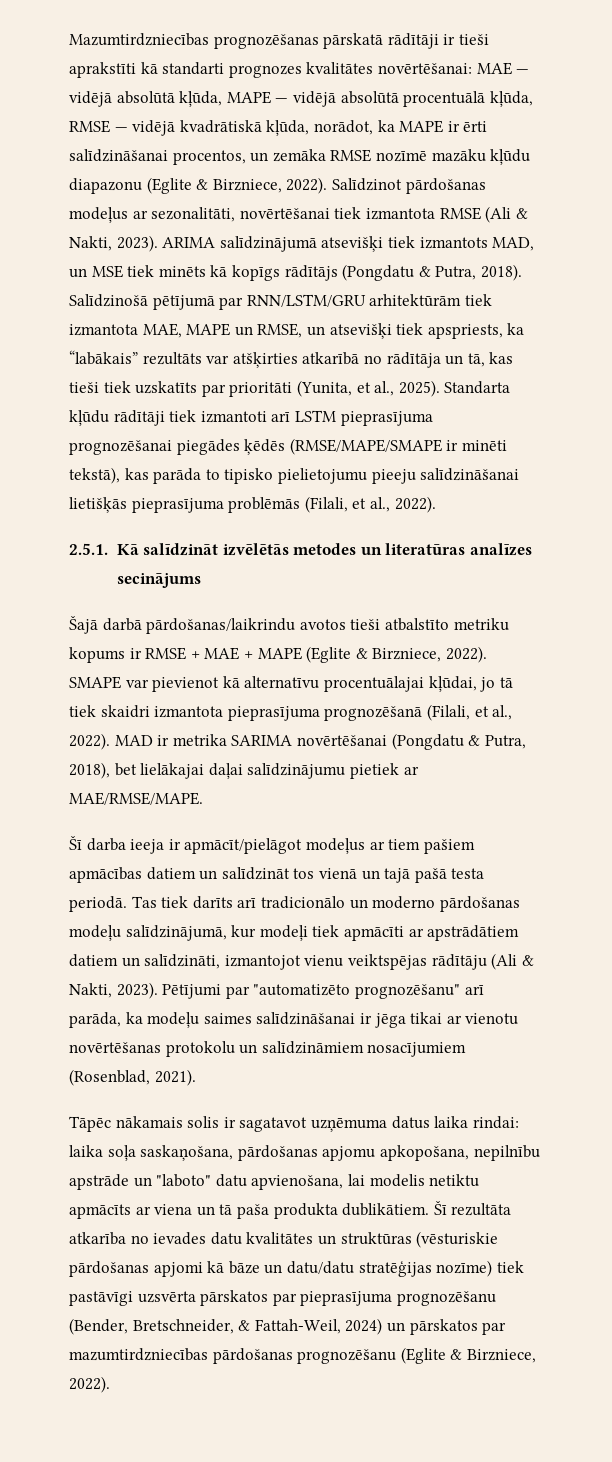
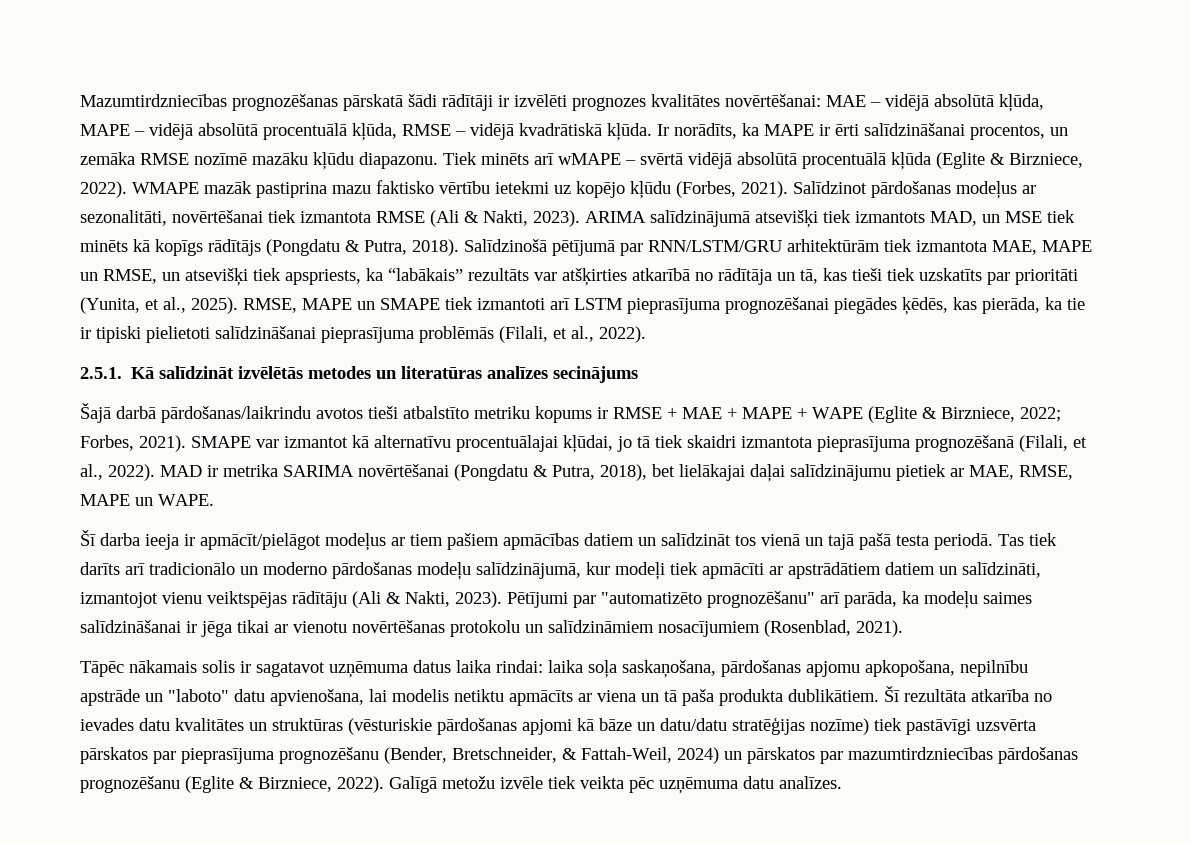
- Mazumtirdzniecības prognozēšanas pārskatā rādītāji ir tieši aprakstīti kā standarti prognozes kvalitātes novērtēšanai: MAE — vidējā absolūtā kļūda, MAPE — vidējā absolūtā procentuālā kļūda, RMSE — vidējā kvadrātiskā kļūda, norādot, ka MAPE ir ērti salīdzināšanai procentos, un zemāka RMSE nozīmē mazāku kļūdu diapazonu (Eglite & Birzniece, 2022).
+ Mazumtirdzniecības prognozēšanas pārskatā šādi rādītāji ir izvēlēti prognozes kvalitātes novērtēšanai: MAE – vidējā absolūtā kļūda, MAPE – vidējā absolūtā procentuālā kļūda, RMSE – vidējā kvadrātiskā kļūda. Ir norādīts, ka MAPE ir ērti salīdzināšanai procentos, un zemāka RMSE nozīmē mazāku kļūdu diapazonu. Tiek minēts arī wMAPE – svērtā vidējā absolūtā procentuālā kļūda (Eglite & Birzniece, 2022). WMAPE mazāk pastiprina mazu faktisko vērtību ietekmi uz kopējo kļūdu (Forbes, 2021).
- Standarta kļūdu rādītāji tiek izmantoti arī LSTM pieprasījuma prognozēšanai piegādes ķēdēs (RMSE/MAPE/SMAPE ir minēti tekstā), kas parāda to tipisko pielietojumu pieeju salīdzināšanai lietišķās pieprasījuma problēmās (Filali, et al., 2022).
+ RMSE, MAPE un SMAPE tiek izmantoti arī LSTM pieprasījuma prognozēšanai piegādes ķēdēs, kas pierāda, ka tie ir tipiski pielietoti salīdzināšanai pieprasījuma problēmās (Filali, et al., 2022).
- Šajā darbā pārdošanas/laikrindu avotos tieši atbalstīto metriku kopums ir RMSE + MAE + MAPE (Eglite & Birzniece, 2022).
+ Šajā darbā pārdošanas/laikrindu avotos tieši atbalstīto metriku kopums ir RMSE + MAE + MAPE + WAPE (Eglite & Birzniece, 2022; Forbes, 2021).
- SMAPE var pievienot kā alternatīvu procentuālajai kļūdai, jo tā tiek skaidri izmantota pieprasījuma prognozēšanā (Filali, et al., 2022).
+ SMAPE var izmantot kā alternatīvu procentuālajai kļūdai, jo tā tiek skaidri izmantota pieprasījuma prognozēšanā (Filali, et al., 2022).
- MAD ir metrika SARIMA novērtēšanai (Pongdatu & Putra, 2018), bet lielākajai daļai salīdzinājumu pietiek ar MAE/RMSE/MAPE.
+ MAD ir metrika SARIMA novērtēšanai (Pongdatu & Putra, 2018), bet lielākajai daļai salīdzinājumu pietiek ar MAE, RMSE, MAPE un WAPE.
+ Galīgā metožu izvēle tiek veikta pēc uzņēmuma datu analīzes.

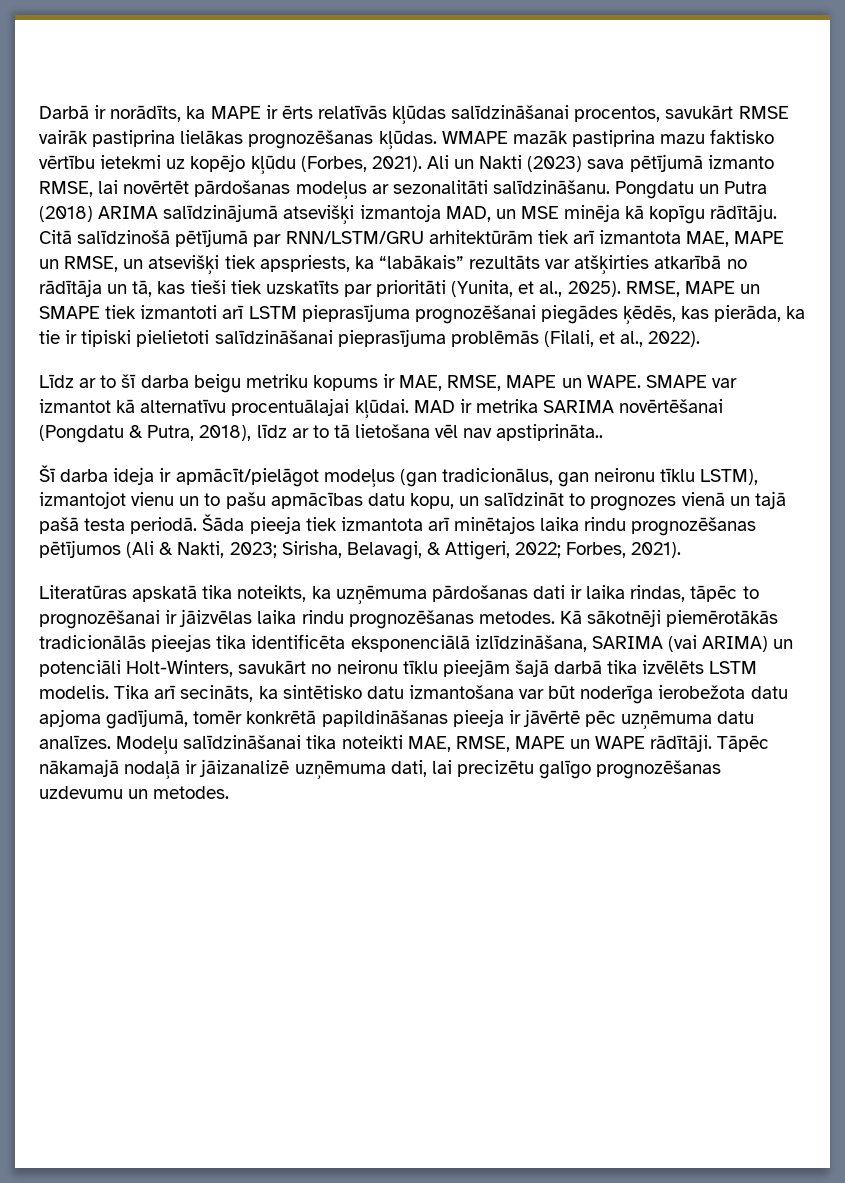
- Mazumtirdzniecības prognozēšanas pārskatā šādi rādītāji ir izvēlēti prognozes kvalitātes novērtēšanai: MAE – vidējā absolūtā kļūda, MAPE – vidējā absolūtā procentuālā kļūda, RMSE – vidējā kvadrātiskā kļūda. Ir norādīts, ka MAPE ir ērti salīdzināšanai procentos, un zemāka RMSE nozīmē mazāku kļūdu diapazonu. Tiek minēts arī wMAPE – svērtā vidējā absolūtā procentuālā kļūda (Eglite & Birzniece, 2022).
+ Darbā ir norādīts, ka MAPE ir ērts relatīvās kļūdas salīdzināšanai procentos, savukārt RMSE vairāk pastiprina lielākas prognozēšanas kļūdas.
- Salīdzinot pārdošanas modeļus ar sezonalitāti, novērtēšanai tiek izmantota RMSE (Ali & Nakti, 2023). ARIMA salīdzinājumā atsevišķi tiek izmantots MAD, un MSE tiek minēts kā kopīgs rādītājs (Pongdatu & Putra, 2018). Salīdzinošā pētījumā par RNN/LSTM/GRU arhitektūrām tiek izmantota MAE, MAPE un RMSE, un atsevišķi tiek apspriests, ka “labākais” rezultāts var atšķirties atkarībā no rādītāja un tā, kas tieši tiek uzskatīts par prioritāti (Yunita, et al., 2025).
+ Ali un Nakti (2023) sava pētījumā izmanto RMSE, lai novērtēt pārdošanas modeļus ar sezonalitāti salīdzināšanu. Pongdatu un Putra (2018) ARIMA salīdzinājumā atsevišķi izmantoja MAD, un MSE minēja kā kopīgu rādītāju. Citā salīdzinošā pētījumā par RNN/LSTM/GRU arhitektūrām tiek arī izmantota MAE, MAPE un RMSE, un atsevišķi tiek apspriests, ka “labākais” rezultāts var atšķirties atkarībā no rādītāja un tā, kas tieši tiek uzskatīts par prioritāti (Yunita, et al., 2025).
- 2.5.1. Kā salīdzināt izvēlētās metodes un literatūras analīzes secinājums
- Šajā darbā pārdošanas/laikrindu avotos tieši atbalstīto metriku kopums ir RMSE + MAE + MAPE + WAPE (Eglite & Birzniece, 2022; Forbes, 2021).
+ Līdz ar to šī darba beigu metriku kopums ir MAE, RMSE, MAPE un WAPE.
- SMAPE var izmantot kā alternatīvu procentuālajai kļūdai, jo tā tiek skaidri izmantota pieprasījuma prognozēšanā (Filali, et al., 2022).
+ SMAPE var izmantot kā alternatīvu procentuālajai kļūdai.
- MAD ir metrika SARIMA novērtēšanai (Pongdatu & Putra, 2018), bet lielākajai daļai salīdzinājumu pietiek ar MAE, RMSE, MAPE un WAPE.
+ MAD ir metrika SARIMA novērtēšanai (Pongdatu & Putra, 2018), līdz ar to tā lietošana vēl nav apstiprināta..
- Šī darba ieeja ir apmācīt/pielāgot modeļus ar tiem pašiem apmācības datiem un salīdzināt tos vienā un tajā pašā testa periodā.
+ Šī darba ideja ir apmācīt/pielāgot modeļus (gan tradicionālus, gan neironu tīklu LSTM), izmantojot vienu un to pašu apmācības datu kopu, un salīdzināt to prognozes vienā un tajā pašā testa periodā.
- Tas tiek darīts arī tradicionālo un moderno pārdošanas modeļu salīdzinājumā, kur modeļi tiek apmācīti ar apstrādātiem datiem un salīdzināti, izmantojot vienu veiktspējas rādītāju (Ali & Nakti, 2023). Pētījumi par "automatizēto prognozēšanu" arī parāda, ka modeļu saimes salīdzināšanai ir jēga tikai ar vienotu novērtēšanas protokolu un salīdzināmiem nosacījumiem (Rosenblad, 2021).
- Tāpēc nākamais solis ir sagatavot uzņēmuma datus laika rindai: laika soļa saskaņošana, pārdošanas apjomu apkopošana, nepilnību apstrāde un "laboto" datu apvienošana, lai modelis netiktu apmācīts ar viena un tā paša produkta dublikātiem. Šī rezultāta atkarība no ievades datu kvalitātes un struktūras (vēsturiskie pārdošanas apjomi kā bāze un datu/datu stratēģijas nozīme) tiek pastāvīgi uzsvērta pārskatos par pieprasījuma prognozēšanu (Bender, Bretschneider, & Fattah-Weil, 2024) un pārskatos par mazumtirdzniecības pārdošanas prognozēšanu (Eglite & Birzniece, 2022). Galīgā metožu izvēle tiek veikta pēc uzņēmuma datu analīzes.
+ Šāda pieeja tiek izmantota arī minētajos laika rindu prognozēšanas pētījumos (Ali & Nakti, 2023; Sirisha, Belavagi, & Attigeri, 2022; Forbes, 2021).
+ Literatūras apskatā tika noteikts, ka uzņēmuma pārdošanas dati ir laika rindas, tāpēc to prognozēšanai ir jāizvēlas laika rindu prognozēšanas metodes. Kā sākotnēji piemērotākās tradicionālās pieejas tika identificēta eksponenciālā izlīdzināšana, SARIMA (vai ARIMA) un potenciāli Holt-Winters, savukārt no neironu tīklu pieejām šajā darbā tika izvēlēts LSTM modelis. Tika arī secināts, ka sintētisko datu izmantošana var būt noderīga ierobežota datu apjoma gadījumā, tomēr konkrētā papildināšanas pieeja ir jāvērtē pēc uzņēmuma datu analīzes. Modeļu salīdzināšanai tika noteikti MAE, RMSE, MAPE un WAPE rādītāji. Tāpēc nākamajā nodaļā ir jāizanalizē uzņēmuma dati, lai precizētu galīgo prognozēšanas uzdevumu un metodes.

